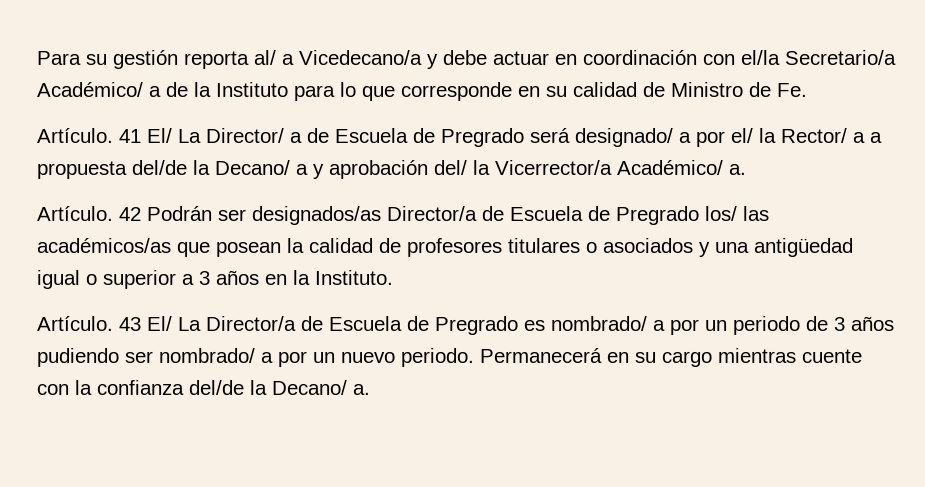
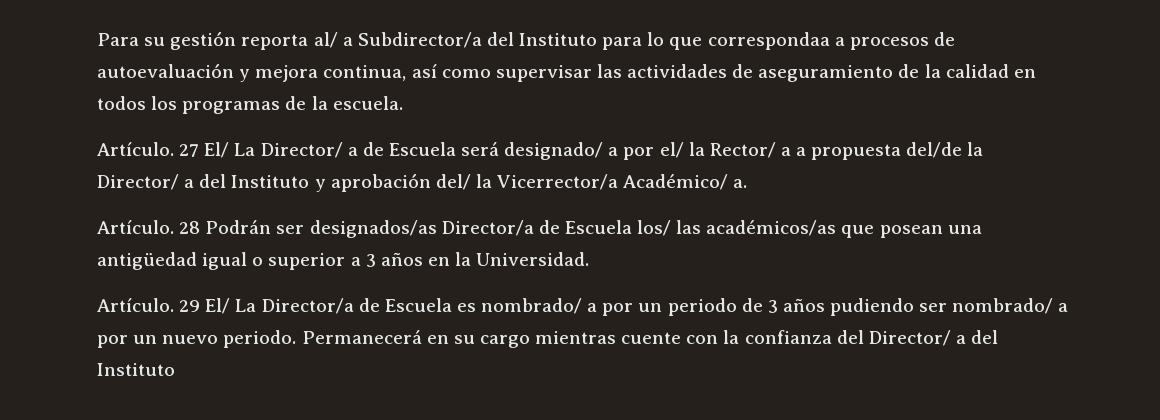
- Para su gestión reporta al/ a Vicedecano/a y debe actuar en coordinación con el/la Secretario/a Académico/ a de la Instituto para lo que corresponde en su calidad de Ministro de Fe.
- Artículo. 41 El/ La Director/ a de Escuela de Pregrado será designado/ a por el/ la Rector/ a a propuesta del/de la Decano/ a y aprobación del/ la Vicerrector/a Académico/ a.
+ Para su gestión reporta al/ a Subdirector/a del Instituto para lo que correspondaa a procesos de autoevaluación y mejora continua, así como supervisar las actividades de aseguramiento de la calidad en todos los programas de la escuela.
+ Artículo. 27 El/ La Director/ a de Escuela será designado/ a por el/ la Rector/ a a propuesta del/de la Director/ a del Instituto y aprobación del/ la Vicerrector/a Académico/ a.
- 42 Podrán ser designados/as Director/a de Escuela de Pregrado los/ las académicos/as que posean la calidad de profesores titulares o asociados y una antigüedad igual o superior a 3 años en la Instituto.
- Artículo. 43 El/ La Director/a de Escuela de Pregrado es nombrado/ a por un periodo de 3 años pudiendo ser nombrado/ a por un nuevo periodo.
+ 28 Podrán ser designados/as Director/a de Escuela los/ las académicos/as que posean una antigüedad igual o superior a 3 años en la Universidad.
+ Artículo. 29 El/ La Director/a de Escuela es nombrado/ a por un periodo de 3 años pudiendo ser nombrado/ a por un nuevo periodo.
- Permanecerá en su cargo mientras cuente con la confianza del/de la Decano/ a.
+ Permanecerá en su cargo mientras cuente con la confianza del Director/ a del Instituto

